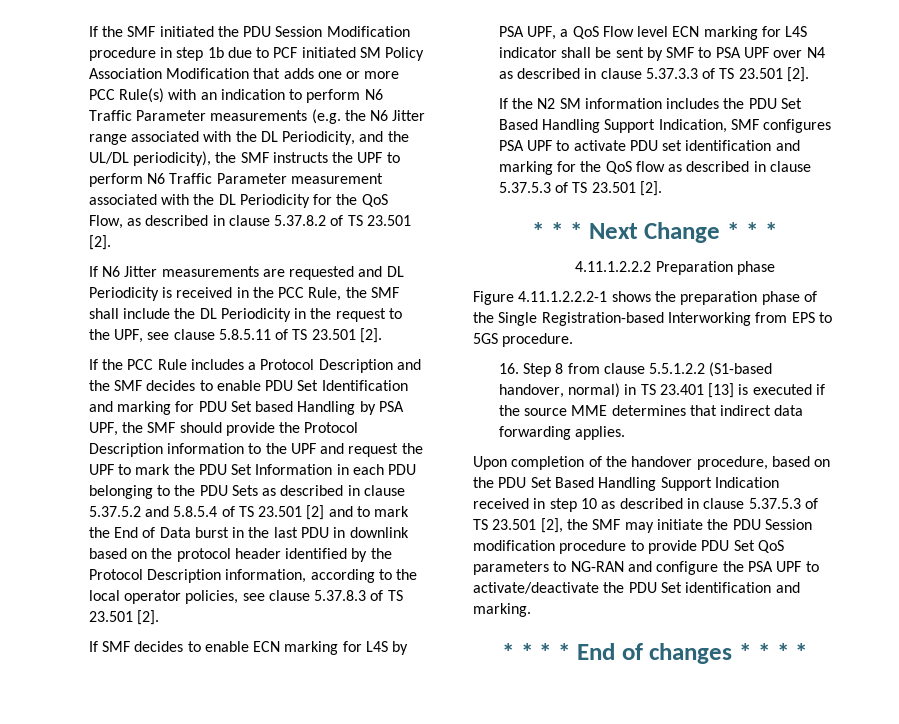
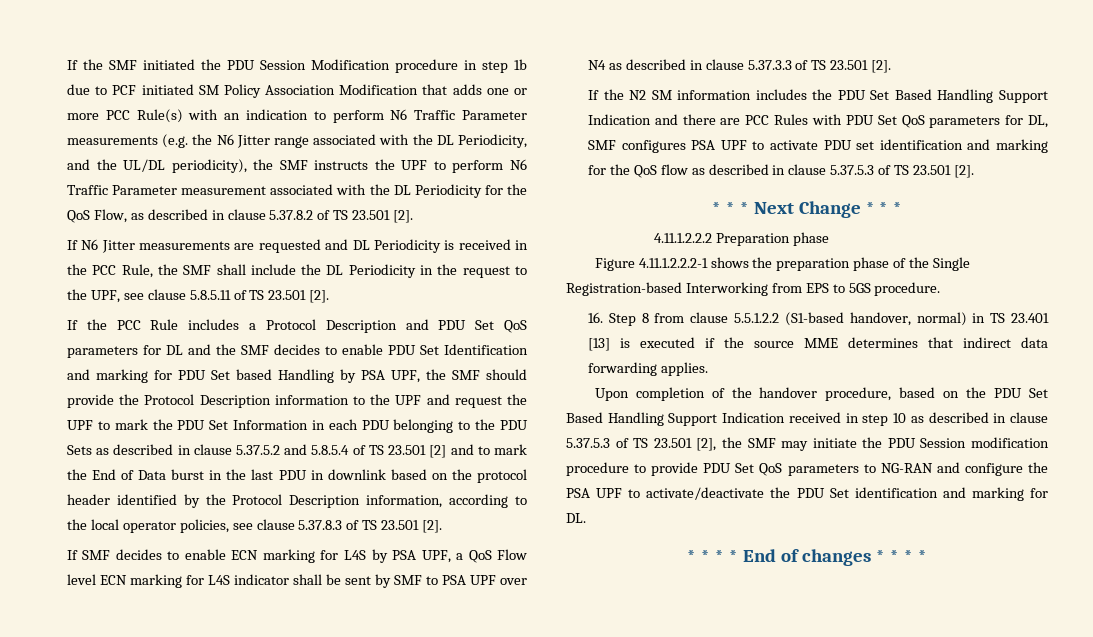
- If the PCC Rule includes a Protocol Description and the SMF decides to enable PDU Set Identification and marking for PDU Set based Handling by PSA UPF, the SMF should provide the Protocol Description information to the UPF and request the UPF to mark the PDU Set Information in each PDU belonging to the PDU Sets as described in clause 5.37.5.2 and 5.8.5.4 of TS 23.501 [2] and to mark the End of Data burst in the last PDU in downlink based on the protocol header identified by the Protocol Description information, according to the local operator policies, see clause 5.37.8.3 of TS 23.501 [2].
+ If the PCC Rule includes a Protocol Description and PDU Set QoS parameters for DL and the SMF decides to enable PDU Set Identification and marking for PDU Set based Handling by PSA UPF, the SMF should provide the Protocol Description information to the UPF and request the UPF to mark the PDU Set Information in each PDU belonging to the PDU Sets as described in clause 5.37.5.2 and 5.8.5.4 of TS 23.501 [2] and to mark the End of Data burst in the last PDU in downlink based on the protocol header identified by the Protocol Description information, according to the local operator policies, see clause 5.37.8.3 of TS 23.501 [2].
- If the N2 SM information includes the PDU Set Based Handling Support Indication, SMF configures PSA UPF to activate PDU set identification and marking for the QoS flow as described in clause 5.37.5.3 of TS 23.501 [2].
+ If the N2 SM information includes the PDU Set Based Handling Support Indication and there are PCC Rules with PDU Set QoS parameters for DL, SMF configures PSA UPF to activate PDU set identification and marking for the QoS flow as described in clause 5.37.5.3 of TS 23.501 [2].
- Upon completion of the handover procedure, based on the PDU Set Based Handling Support Indication received in step 10 as described in clause 5.37.5.3 of TS 23.501 [2], the SMF may initiate the PDU Session modification procedure to provide PDU Set QoS parameters to NG-RAN and configure the PSA UPF to activate/deactivate the PDU Set identification and marking.
+ Upon completion of the handover procedure, based on the PDU Set Based Handling Support Indication received in step 10 as described in clause 5.37.5.3 of TS 23.501 [2], the SMF may initiate the PDU Session modification procedure to provide PDU Set QoS parameters to NG-RAN and configure the PSA UPF to activate/deactivate the PDU Set identification and marking for DL.

